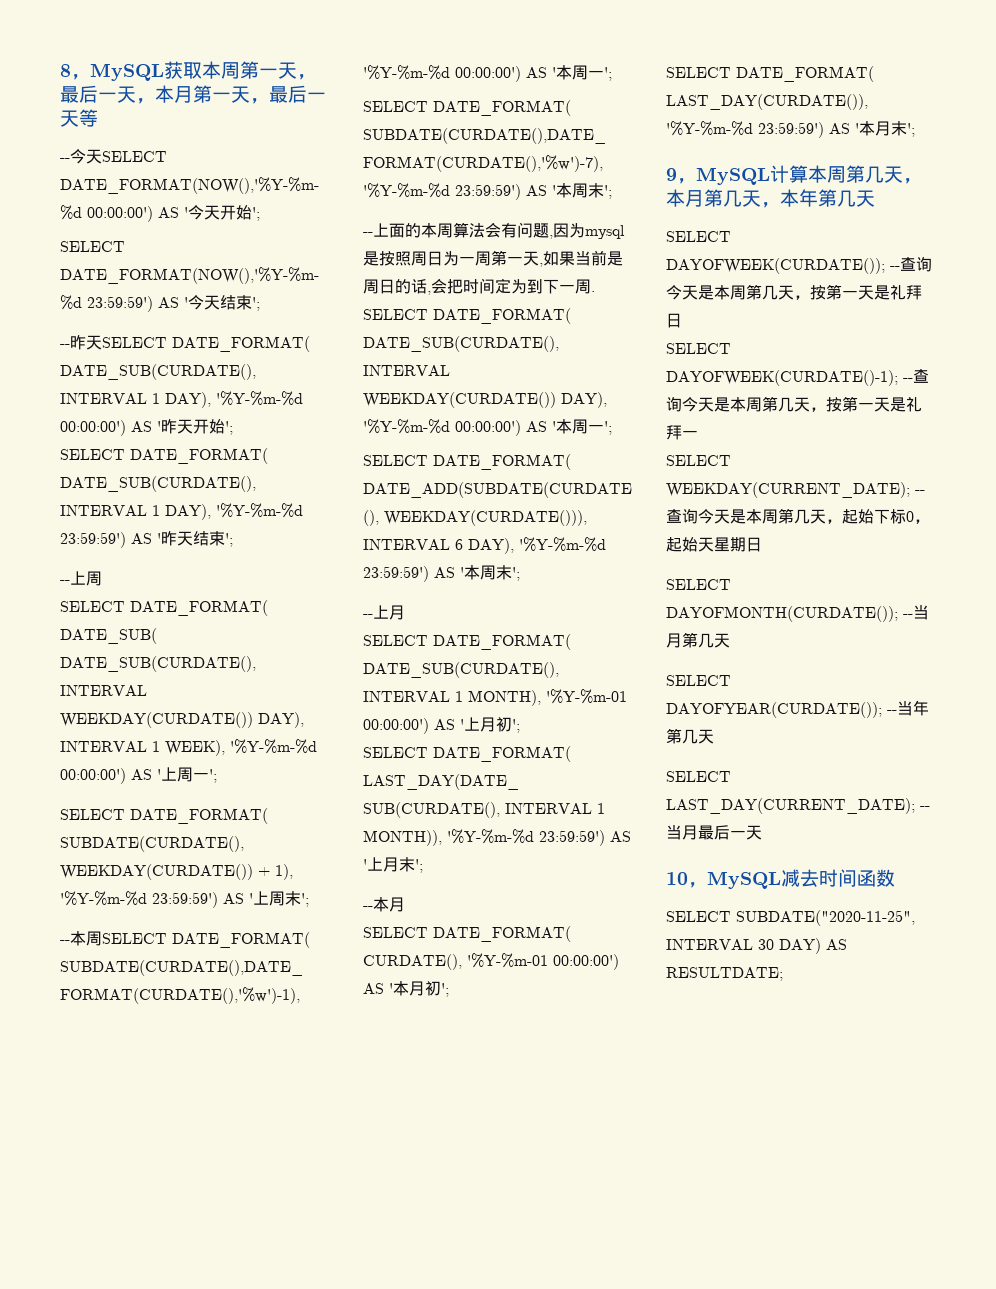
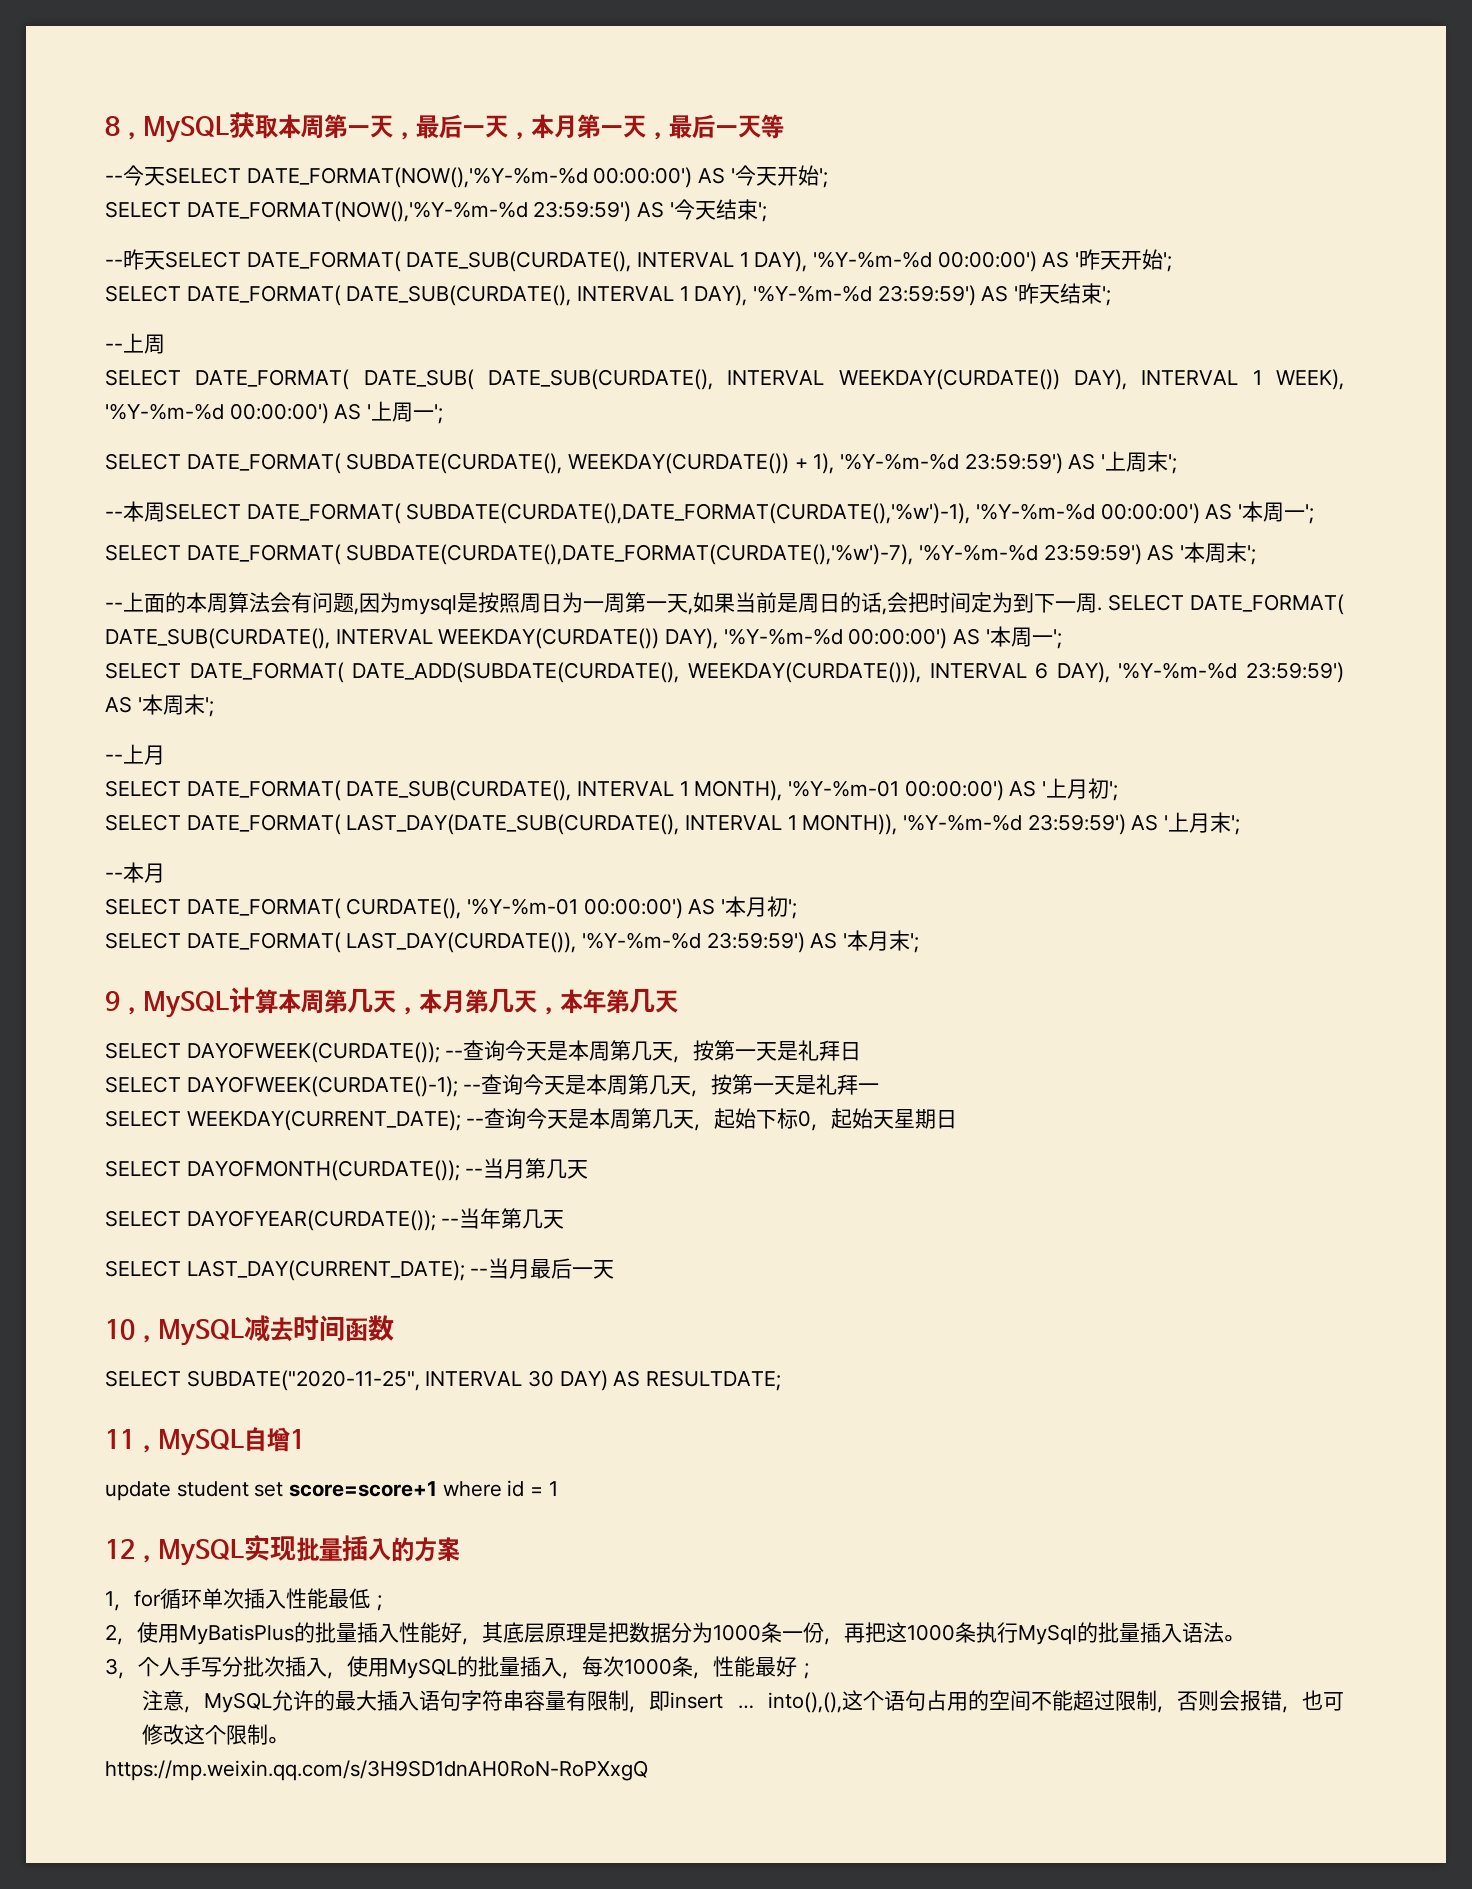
+ 11，MySQL自增1
+ update student set score=score+1 where id = 1
+ 12，MySQL实现批量插入的方案
+ 1，for循环单次插入性能最低；
+ 2，使用MyBatisPlus的批量插入性能好，其底层原理是把数据分为1000条一份，再把这1000条执行MySql的批量插入语法。
+ 3，个人手写分批次插入，使用MySQL的批量插入，每次1000条，性能最好；
+ 注意，MySQL允许的最大插入语句字符串容量有限制，即insert … into(),(),这个语句占用的空间不能超过限制，否则会报错，也可修改这个限制。
+ https://mp.weixin.qq.com/s/3H9SD1dnAH0RoN-RoPXxgQ

